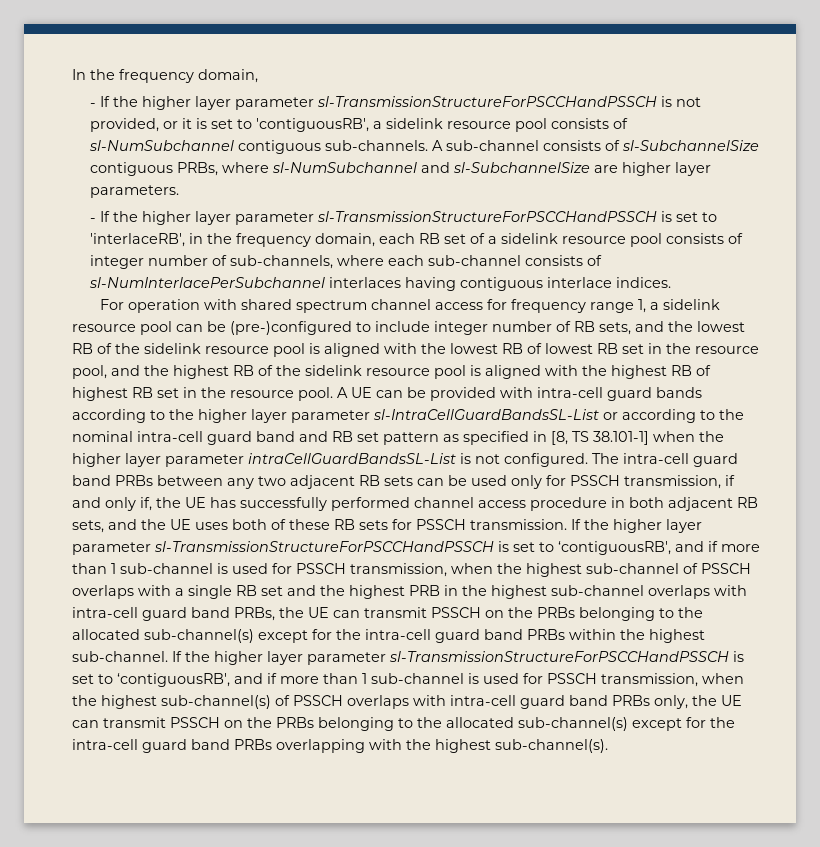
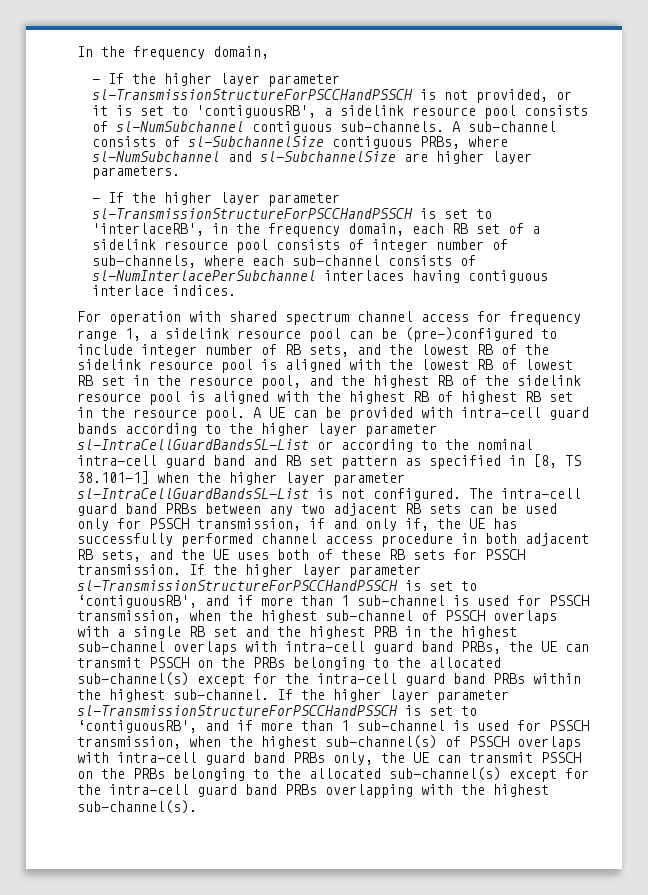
- A UE can be provided with intra-cell guard bands according to the higher layer parameter sl-IntraCellGuardBandsSL-List or according to the nominal intra-cell guard band and RB set pattern as specified in [8, TS 38.101-1] when the higher layer parameter intraCellGuardBandsSL-List is not configured.
+ A UE can be provided with intra-cell guard bands according to the higher layer parameter sl-IntraCellGuardBandsSL-List or according to the nominal intra-cell guard band and RB set pattern as specified in [8, TS 38.101-1] when the higher layer parameter sl-IntraCellGuardBandsSL-List is not configured.

